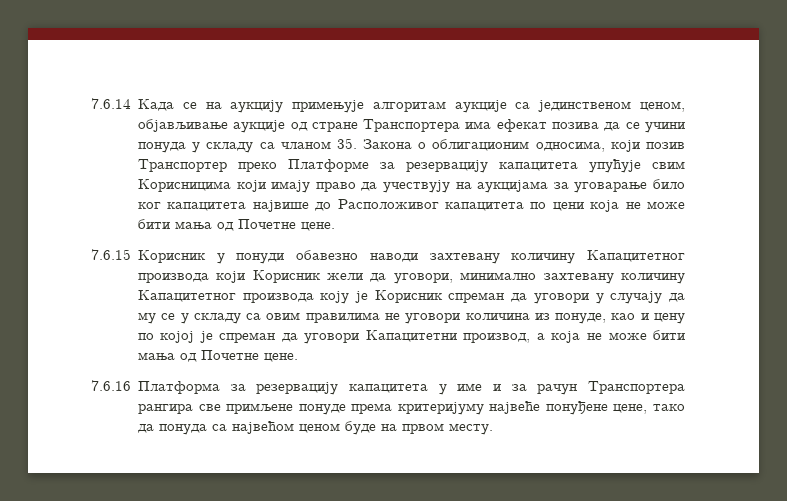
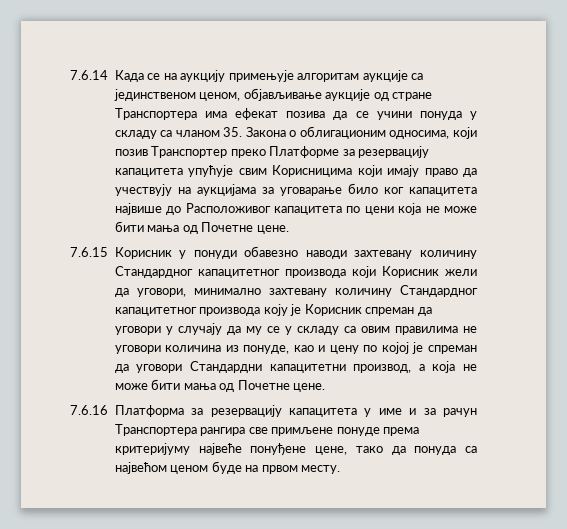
- 7.6.15 Корисник у понуди обавезно наводи захтевану количину Капацитетног производа који Корисник жели да уговори, минимално захтевану количину Капацитетног производа коју је Корисник спреман да уговори у случају да му се у складу са овим правилима не уговори количина из понуде, као и цену по којој је спреман да уговори Капацитетни производ, а која не може бити мања од Почетне цене.
+ 7.6.15 Корисник у понуди обавезно наводи захтевану количину Стандардног капацитетног производа који Корисник жели да уговори, минимално захтевану количину Стандардног капацитетног производа коју је Корисник спреман да уговори у случају да му се у складу са овим правилима не уговори количина из понуде, као и цену по којој је спреман да уговори Стандардни капацитетни производ, а која не може бити мања од Почетне цене.

